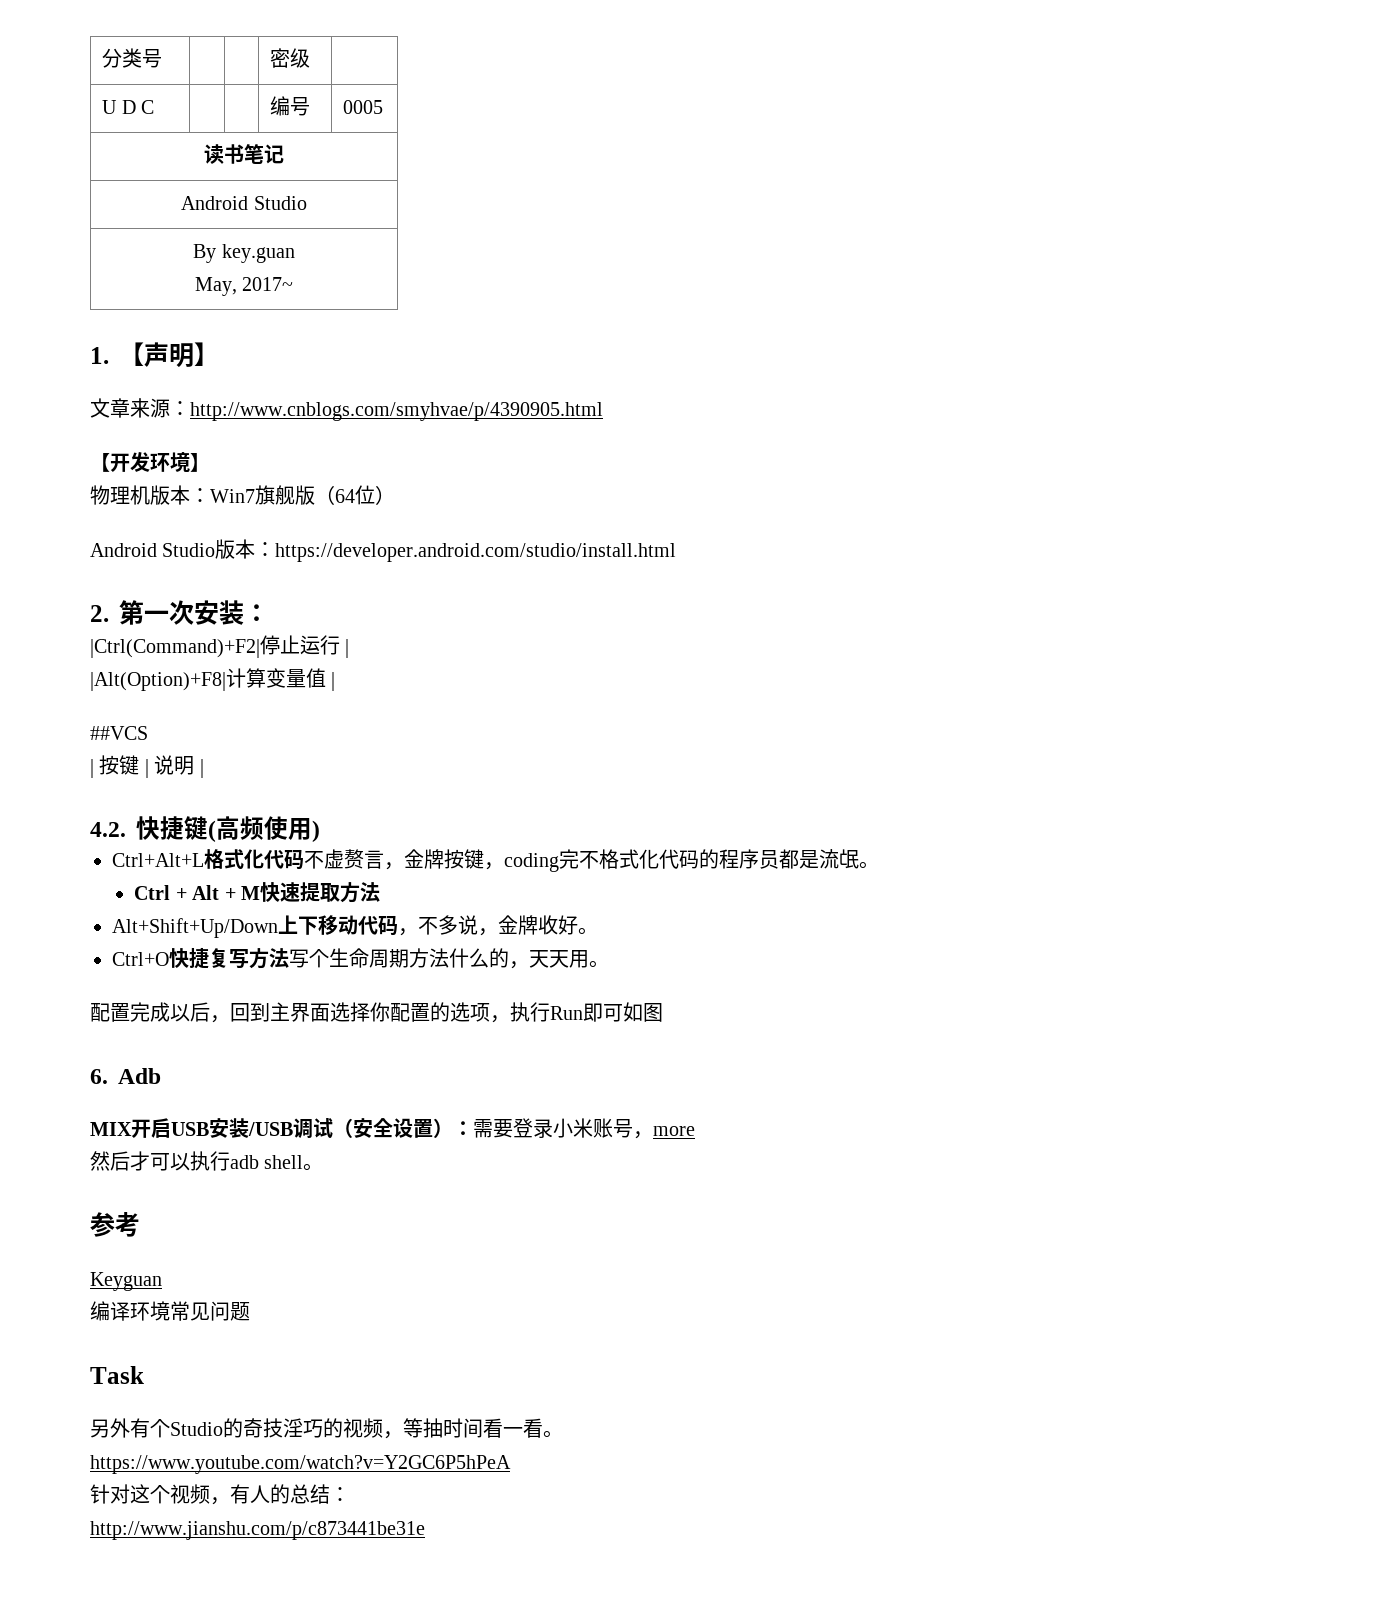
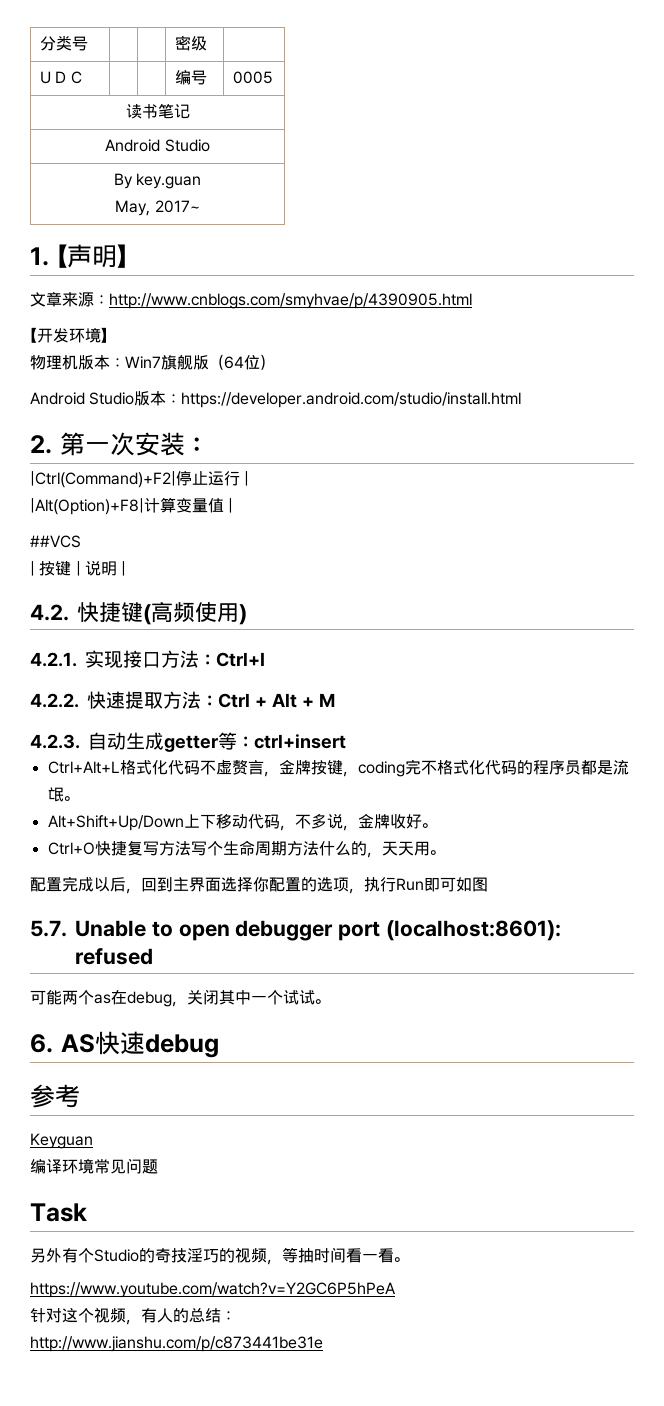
+ 4.2.1.实现接口方法：Ctrl+I
+ 4.2.2.快速提取方法：Ctrl + Alt + M
+ 4.2.3.自动生成getter等：ctrl+insert
- Ctrl + Alt + M快速提取方法
- 6. Adb
- MIX开启USB安装/USB调试（安全设置）：需要登录小米账号，more
- 然后才可以执行adb shell。
+ 5.7. Unable to open debugger port (localhost:8601): refused
+ 可能两个as在debug，关闭其中一个试试。
+ 6. AS快速debug

